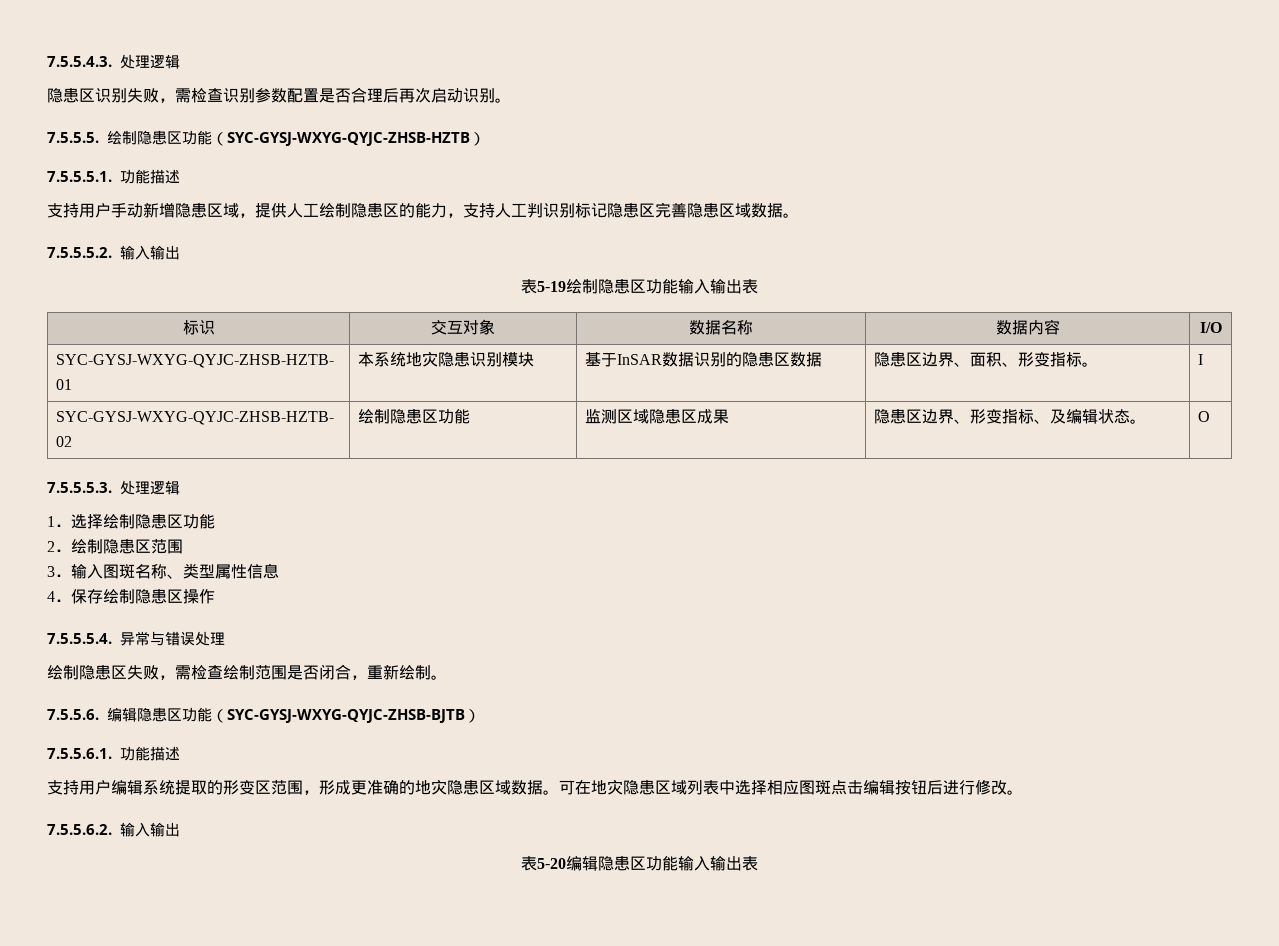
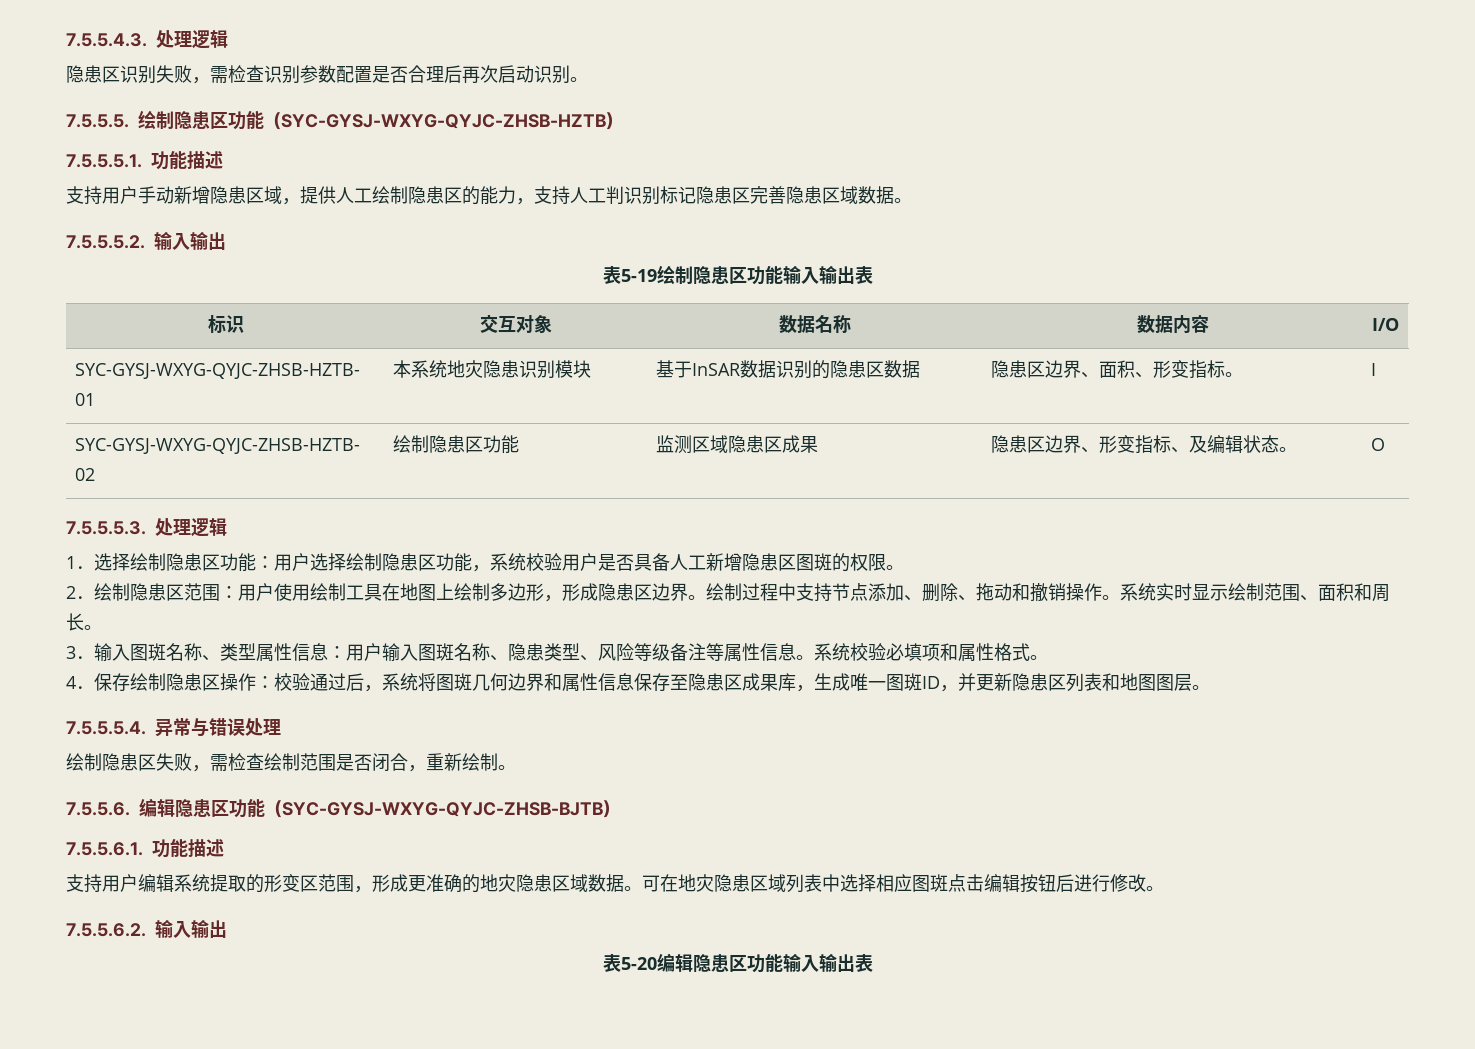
- 1．选择绘制隐患区功能
+ 1．选择绘制隐患区功能：用户选择绘制隐患区功能，系统校验用户是否具备人工新增隐患区图斑的权限。
- 2．绘制隐患区范围
+ 2．绘制隐患区范围：用户使用绘制工具在地图上绘制多边形，形成隐患区边界。绘制过程中支持节点添加、删除、拖动和撤销操作。系统实时显示绘制范围、面积和周长。
- 3．输入图斑名称、类型属性信息
+ 3．输入图斑名称、类型属性信息：用户输入图斑名称、隐患类型、风险等级备注等属性信息。系统校验必填项和属性格式。
- 4．保存绘制隐患区操作
+ 4．保存绘制隐患区操作：校验通过后，系统将图斑几何边界和属性信息保存至隐患区成果库，生成唯一图斑ID，并更新隐患区列表和地图图层。

